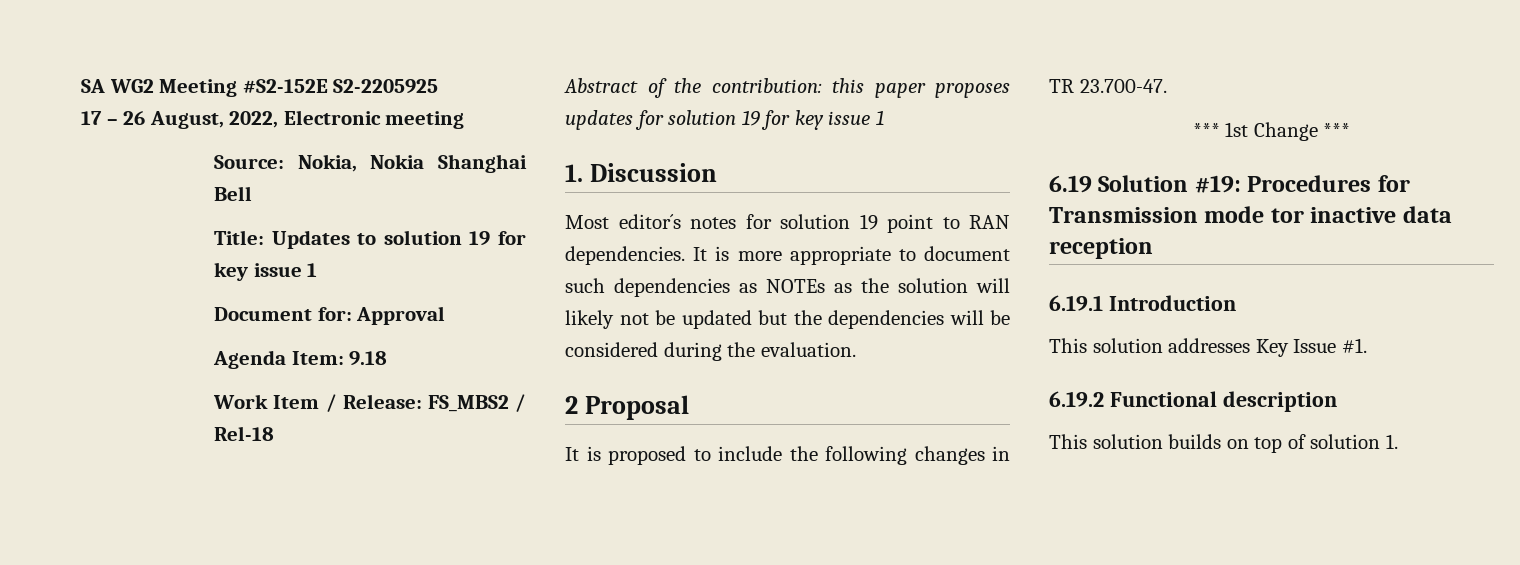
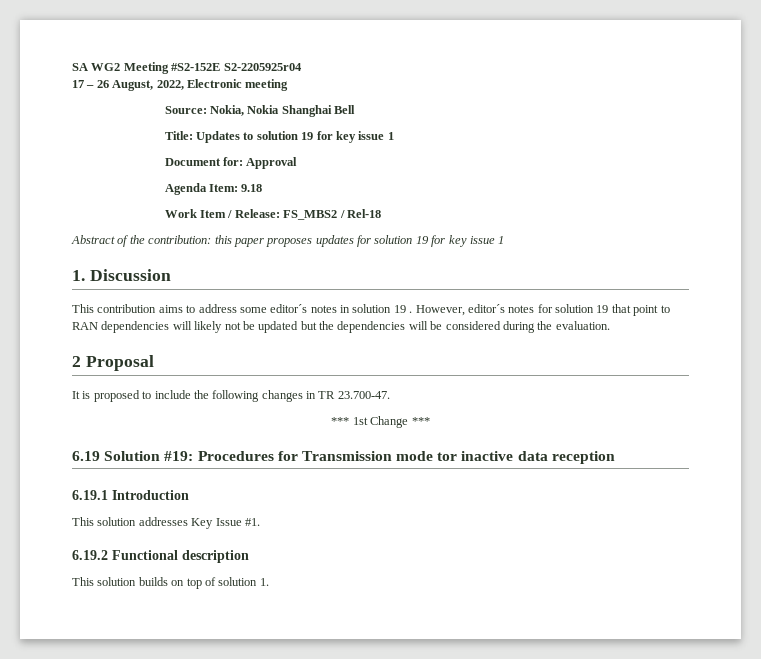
- SA WG2 Meeting #S2-152E S2-2205925
+ SA WG2 Meeting #S2-152E S2-2205925r04
- Most editor´s notes for solution 19 point to RAN dependencies. It is more appropriate to document such dependencies as NOTEs as the solution will likely not be updated but the dependencies will be considered during the evaluation.
+ This contribution aims to address some editor´s notes in solution 19 . However, editor´s notes for solution 19 that point to RAN dependencies will likely not be updated but the dependencies will be considered during the evaluation.

